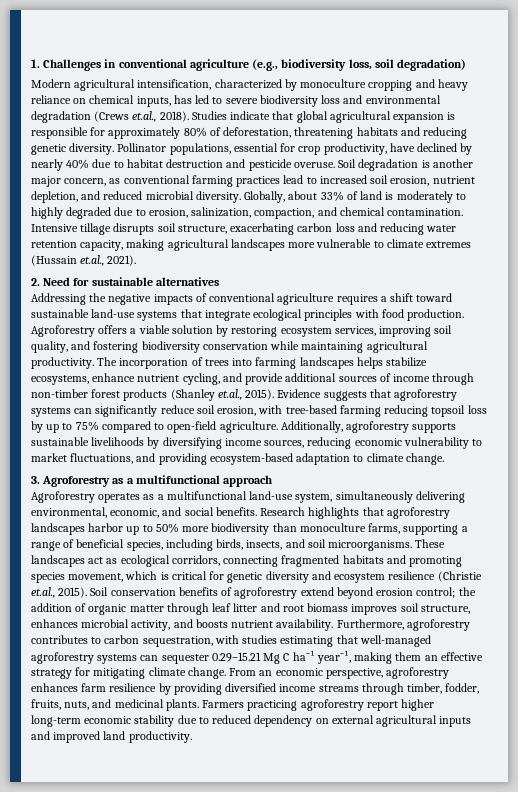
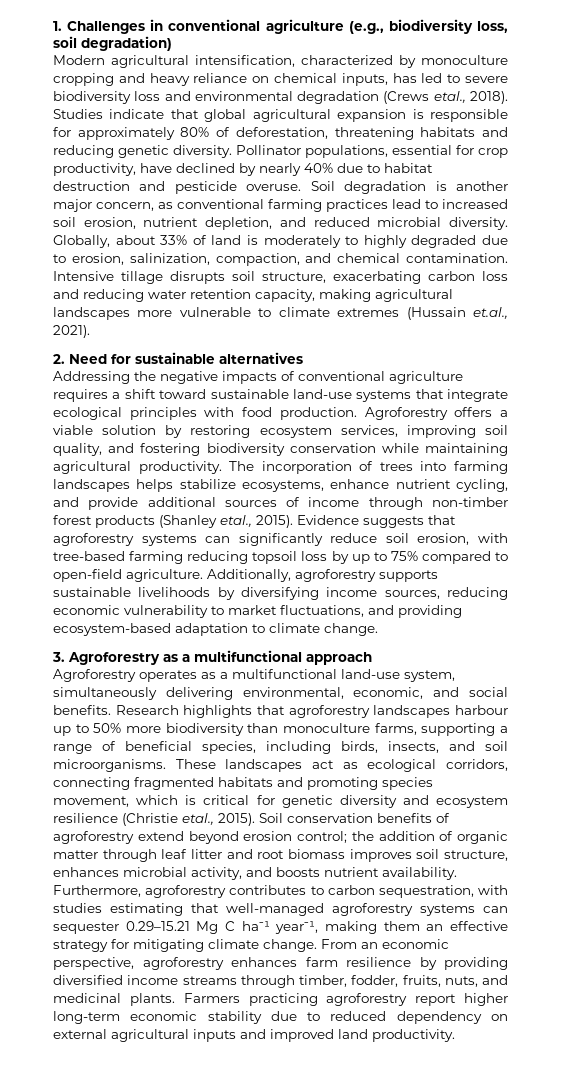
- Modern agricultural intensification, characterized by monoculture cropping and heavy reliance on chemical inputs, has led to severe biodiversity loss and environmental degradation (Crews et.al., 2018).
+ Modern agricultural intensification, characterized by monoculture cropping and heavy reliance on chemical inputs, has led to severe biodiversity loss and environmental degradation (Crews etal., 2018).
- The incorporation of trees into farming landscapes helps stabilize ecosystems, enhance nutrient cycling, and provide additional sources of income through non-timber forest products (Shanley et.al., 2015).
+ The incorporation of trees into farming landscapes helps stabilize ecosystems, enhance nutrient cycling, and provide additional sources of income through non-timber forest products (Shanley etal., 2015).
- Research highlights that agroforestry landscapes harbor up to 50% more biodiversity than monoculture farms, supporting a range of beneficial species, including birds, insects, and soil microorganisms.
+ Research highlights that agroforestry landscapes harbour up to 50% more biodiversity than monoculture farms, supporting a range of beneficial species, including birds, insects, and soil microorganisms.
- These landscapes act as ecological corridors, connecting fragmented habitats and promoting species movement, which is critical for genetic diversity and ecosystem resilience (Christie et.al., 2015).
+ These landscapes act as ecological corridors, connecting fragmented habitats and promoting species movement, which is critical for genetic diversity and ecosystem resilience (Christie etal., 2015).

